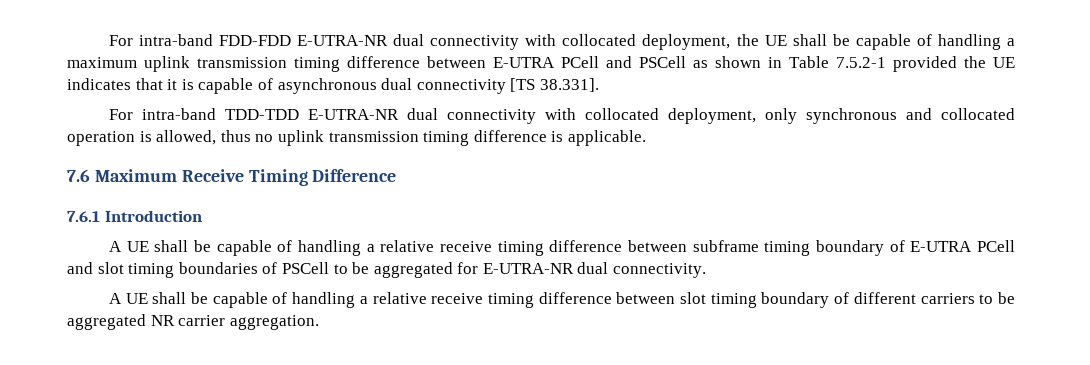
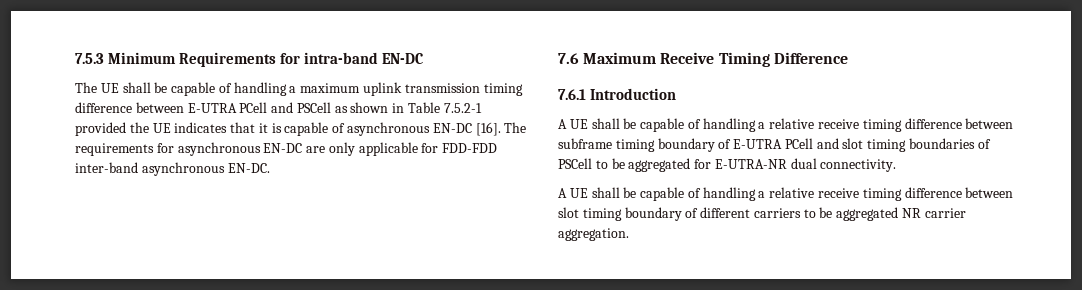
- For intra-band FDD-FDD E-UTRA-NR dual connectivity with collocated deployment, the UE shall be capable of handling a maximum uplink transmission timing difference between E-UTRA PCell and PSCell as shown in Table 7.5.2-1 provided the UE indicates that it is capable of asynchronous dual connectivity [TS 38.331].
- For intra-band TDD-TDD E-UTRA-NR dual connectivity with collocated deployment, only synchronous and collocated operation is allowed, thus no uplink transmission timing difference is applicable.
+ 7.5.3 Minimum Requirements for intra-band EN-DC
+ The UE shall be capable of handling a maximum uplink transmission timing difference between E-UTRA PCell and PSCell as shown in Table 7.5.2-1 provided the UE indicates that it is capable of asynchronous EN-DC [16]. The requirements for asynchronous EN-DC are only applicable for FDD-FDD inter-band asynchronous EN-DC.

